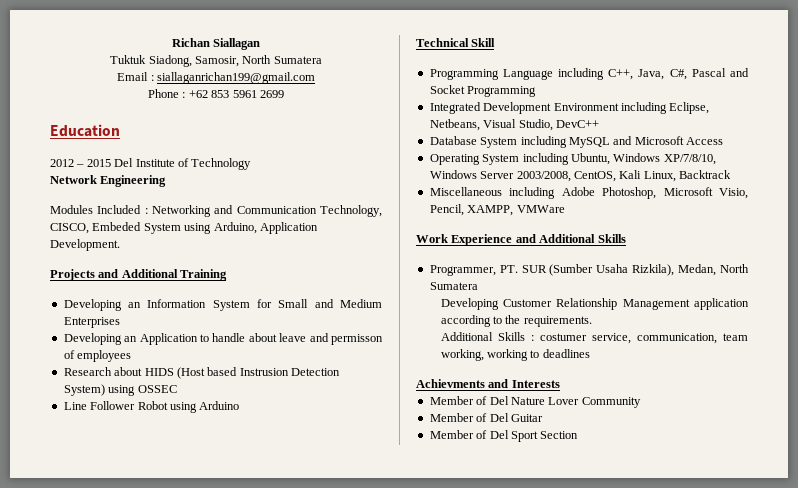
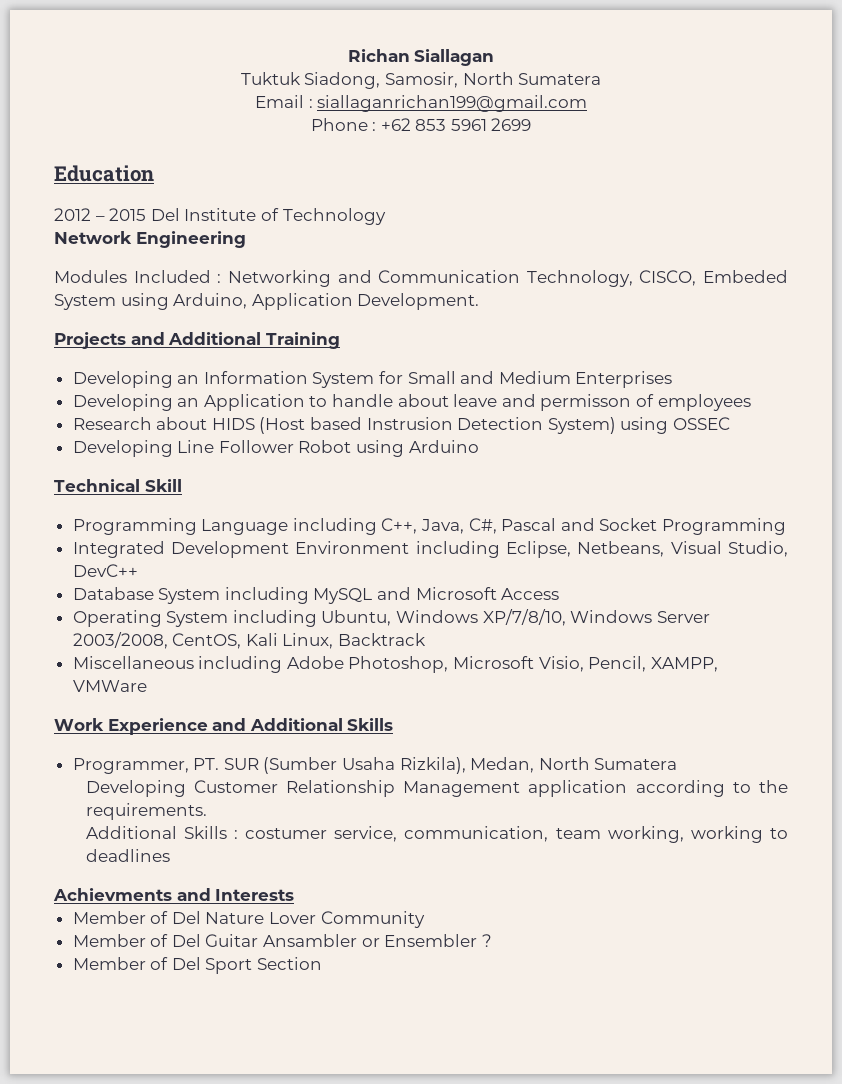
- Line Follower Robot using Arduino
+ Developing Line Follower Robot using Arduino
- Member of Del Guitar
+ Member of Del Guitar Ansambler or Ensembler ?

